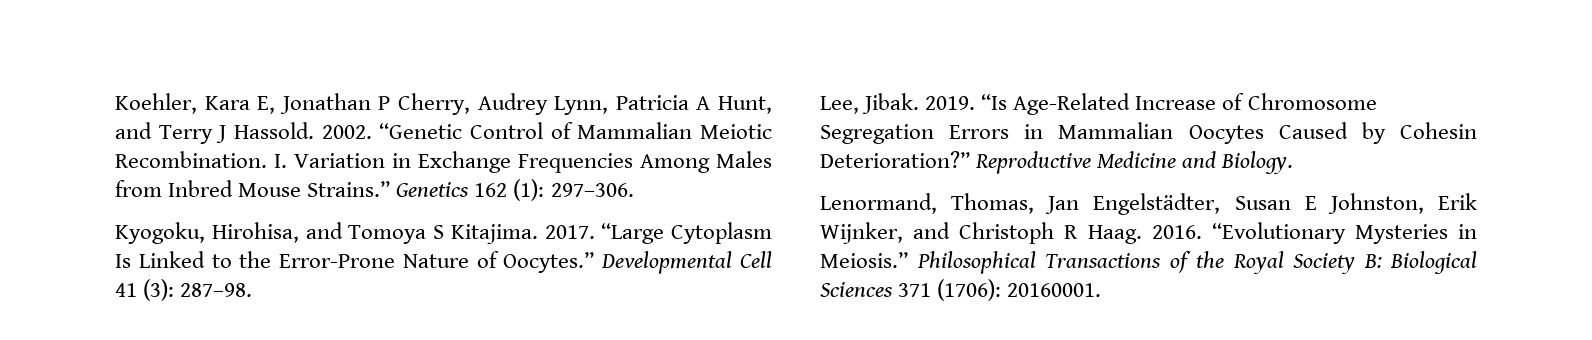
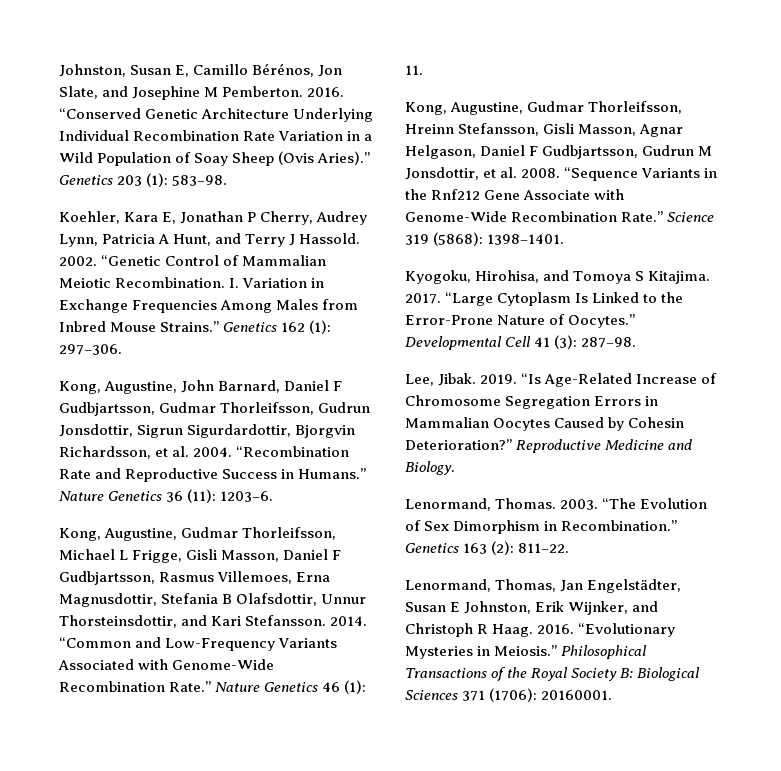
+ Johnston, Susan E, Camillo Bérénos, Jon Slate, and Josephine M Pemberton. 2016. “Conserved Genetic Architecture Underlying Individual Recombination Rate Variation in a Wild Population of Soay Sheep (Ovis Aries).” Genetics 203 (1): 583–98.
+ Kong, Augustine, John Barnard, Daniel F Gudbjartsson, Gudmar Thorleifsson, Gudrun Jonsdottir, Sigrun Sigurdardottir, Bjorgvin Richardsson, et al. 2004. “Recombination Rate and Reproductive Success in Humans.” Nature Genetics 36 (11): 1203–6.
+ Kong, Augustine, Gudmar Thorleifsson, Michael L Frigge, Gisli Masson, Daniel F Gudbjartsson, Rasmus Villemoes, Erna Magnusdottir, Stefania B Olafsdottir, Unnur Thorsteinsdottir, and Kari Stefansson. 2014. “Common and Low-Frequency Variants Associated with Genome-Wide Recombination Rate.” Nature Genetics 46 (1): 11.
+ Kong, Augustine, Gudmar Thorleifsson, Hreinn Stefansson, Gisli Masson, Agnar Helgason, Daniel F Gudbjartsson, Gudrun M Jonsdottir, et al. 2008. “Sequence Variants in the Rnf212 Gene Associate with Genome-Wide Recombination Rate.” Science 319 (5868): 1398–1401.
+ Lenormand, Thomas. 2003. “The Evolution of Sex Dimorphism in Recombination.” Genetics 163 (2): 811–22.

